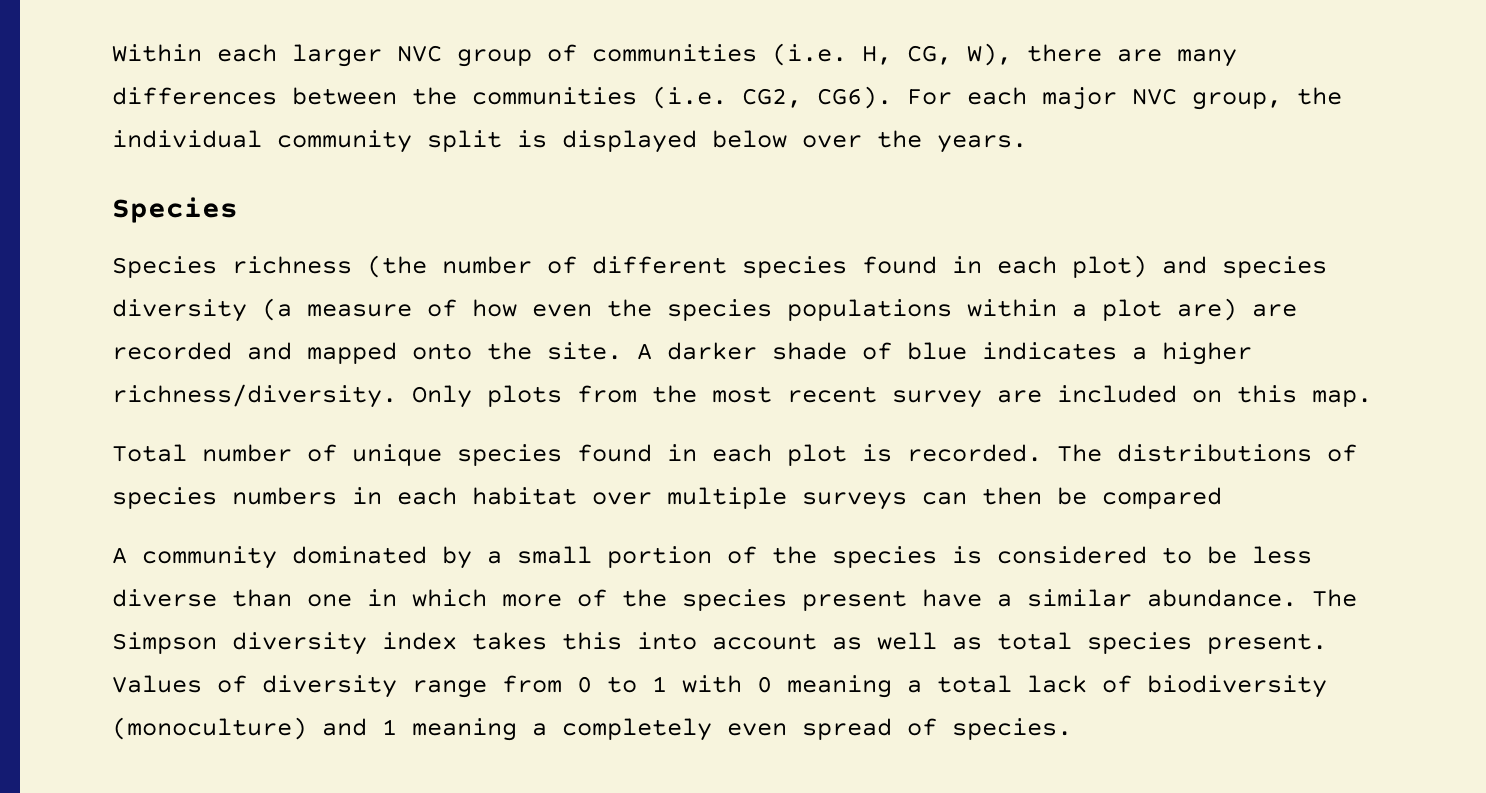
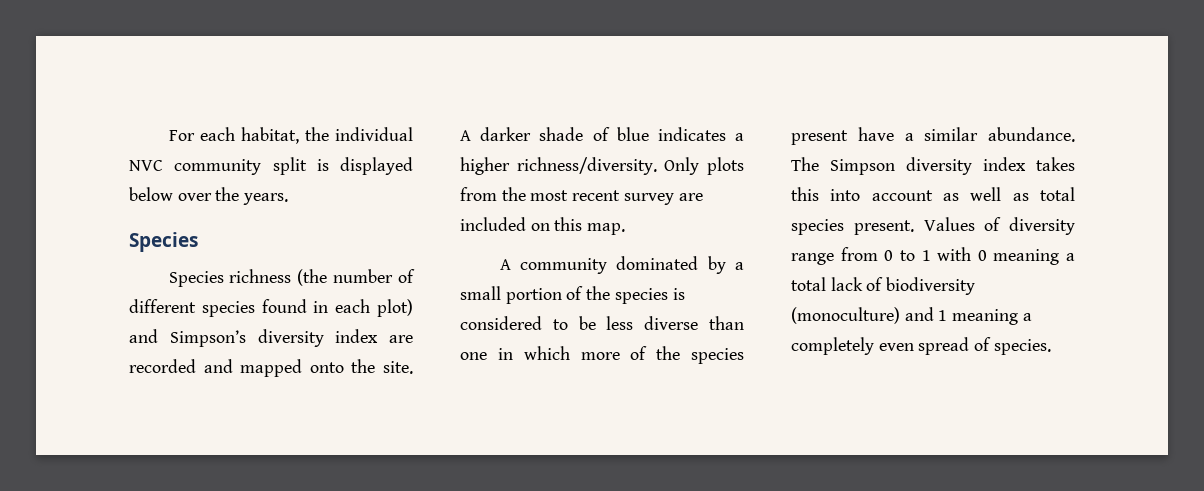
- Within each larger NVC group of communities (i.e. H, CG, W), there are many differences between the communities (i.e. CG2, CG6). For each major NVC group, the individual community split is displayed below over the years.
+ For each habitat, the individual NVC community split is displayed below over the years.
- Species richness (the number of different species found in each plot) and species diversity (a measure of how even the species populations within a plot are) are recorded and mapped onto the site.
+ Species richness (the number of different species found in each plot) and Simpson’s diversity index are recorded and mapped onto the site.
- Total number of unique species found in each plot is recorded. The distributions of species numbers in each habitat over multiple surveys can then be compared

